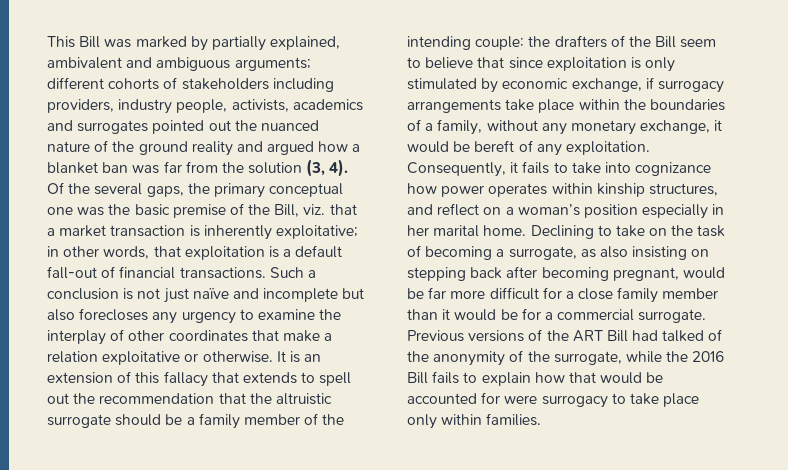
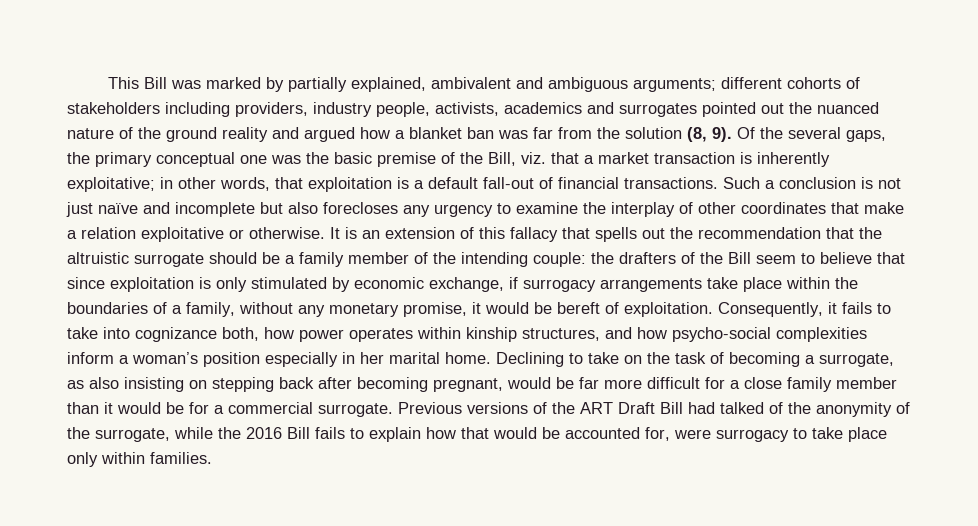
- This Bill was marked by partially explained, ambivalent and ambiguous arguments; different cohorts of stakeholders including providers, industry people, activists, academics and surrogates pointed out the nuanced nature of the ground reality and argued how a blanket ban was far from the solution (3, 4).
+ This Bill was marked by partially explained, ambivalent and ambiguous arguments; different cohorts of stakeholders including providers, industry people, activists, academics and surrogates pointed out the nuanced nature of the ground reality and argued how a blanket ban was far from the solution (8, 9).
- It is an extension of this fallacy that extends to spell out the recommendation that the altruistic surrogate should be a family member of the intending couple:
+ It is an extension of this fallacy that spells out the recommendation that the altruistic surrogate should be a family member of the intending couple:
- the drafters of the Bill seem to believe that since exploitation is only stimulated by economic exchange, if surrogacy arrangements take place within the boundaries of a family, without any monetary exchange, it would be bereft of any exploitation.
+ the drafters of the Bill seem to believe that since exploitation is only stimulated by economic exchange, if surrogacy arrangements take place within the boundaries of a family, without any monetary promise, it would be bereft of exploitation.
- Consequently, it fails to take into cognizance how power operates within kinship structures, and reflect on a woman’s position especially in her marital home.
+ Consequently, it fails to take into cognizance both, how power operates within kinship structures, and how psycho-social complexities inform a woman’s position especially in her marital home.
- Previous versions of the ART Bill had talked of the anonymity of the surrogate, while the 2016 Bill fails to explain how that would be accounted for were surrogacy to take place only within families.
+ Previous versions of the ART Draft Bill had talked of the anonymity of the surrogate, while the 2016 Bill fails to explain how that would be accounted for, were surrogacy to take place only within families.

